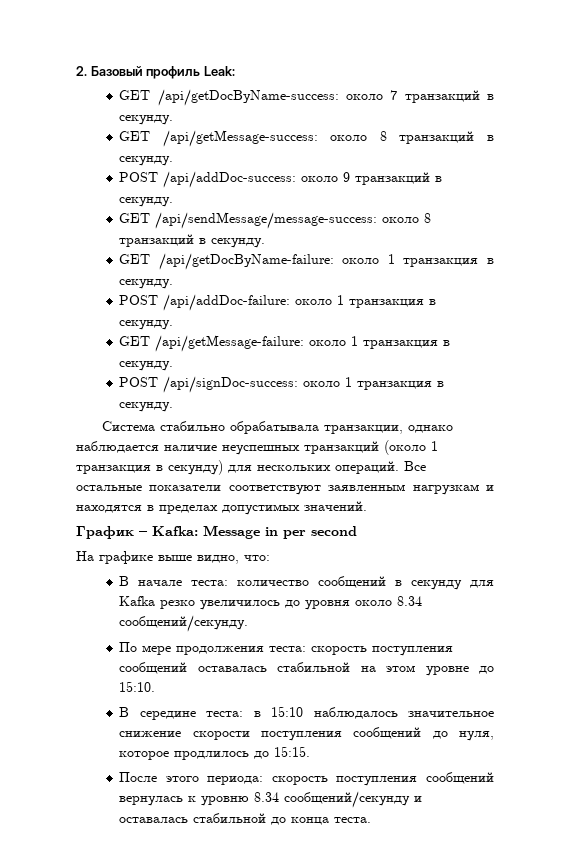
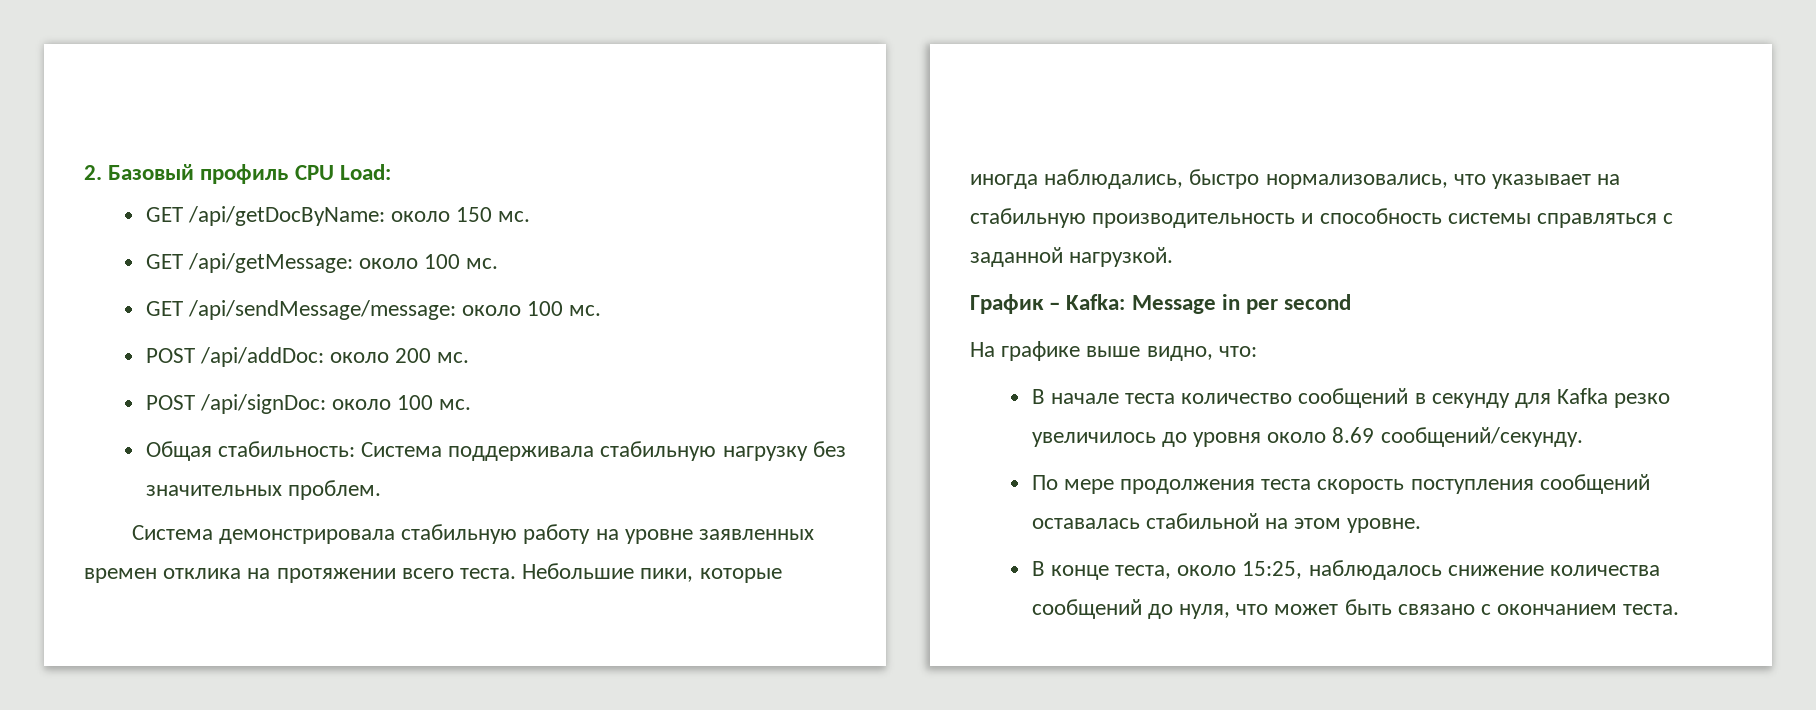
- 2. Базовый профиль Leak:
- GET /api/getDocByName-success: около 7 транзакций в секунду.
- GET /api/getMessage-success: около 8 транзакций в секунду.
- POST /api/addDoc-success: около 9 транзакций в секунду.
- GET /api/sendMessage/message-success: около 8 транзакций в секунду.
- GET /api/getDocByName-failure: около 1 транзакция в секунду.
- POST /api/addDoc-failure: около 1 транзакция в секунду.
- GET /api/getMessage-failure: около 1 транзакция в секунду.
- POST /api/signDoc-success: около 1 транзакция в секунду.
- Система стабильно обрабатывала транзакции, однако наблюдается наличие неуспешных транзакций (около 1 транзакция в секунду) для нескольких операций. Все остальные показатели соответствуют заявленным нагрузкам и находятся в пределах допустимых значений.
+ 2. Базовый профиль CPU Load:
+ GET /api/getDocByName: около 150 мс.
+ GET /api/getMessage: около 100 мс.
+ GET /api/sendMessage/message: около 100 мс.
+ POST /api/addDoc: около 200 мс.
+ POST /api/signDoc: около 100 мс.
+ Общая стабильность: Система поддерживала стабильную нагрузку без значительных проблем.
+ Система демонстрировала стабильную работу на уровне заявленных времен отклика на протяжении всего теста. Небольшие пики, которые иногда наблюдались, быстро нормализовались, что указывает на стабильную производительность и способность системы справляться с заданной нагрузкой.
- В начале теста: количество сообщений в секунду для Kafka резко увеличилось до уровня около 8.34 сообщений/секунду.
+ В начале теста количество сообщений в секунду для Kafka резко увеличилось до уровня около 8.69 сообщений/секунду.
- По мере продолжения теста: скорость поступления сообщений оставалась стабильной на этом уровне до 15:10.
- В середине теста: в 15:10 наблюдалось значительное снижение скорости поступления сообщений до нуля, которое продлилось до 15:15.
- После этого периода: скорость поступления сообщений вернулась к уровню 8.34 сообщений/секунду и оставалась стабильной до конца теста.
+ По мере продолжения теста скорость поступления сообщений оставалась стабильной на этом уровне.
+ В конце теста, около 15:25, наблюдалось снижение количества сообщений до нуля, что может быть связано с окончанием теста.

